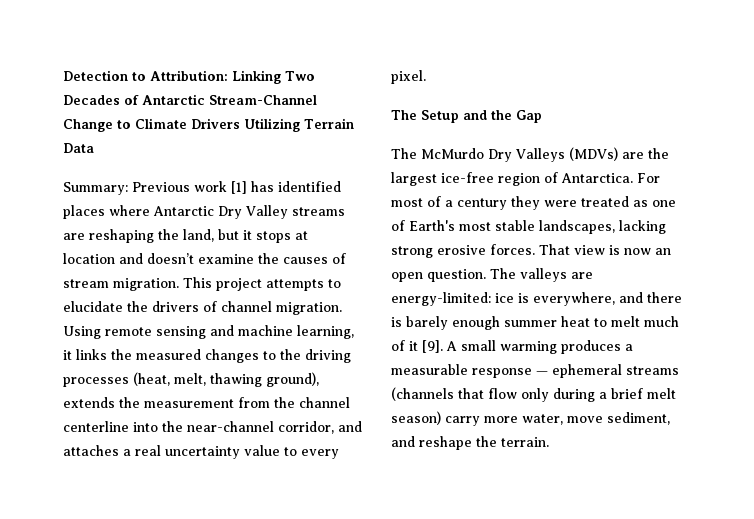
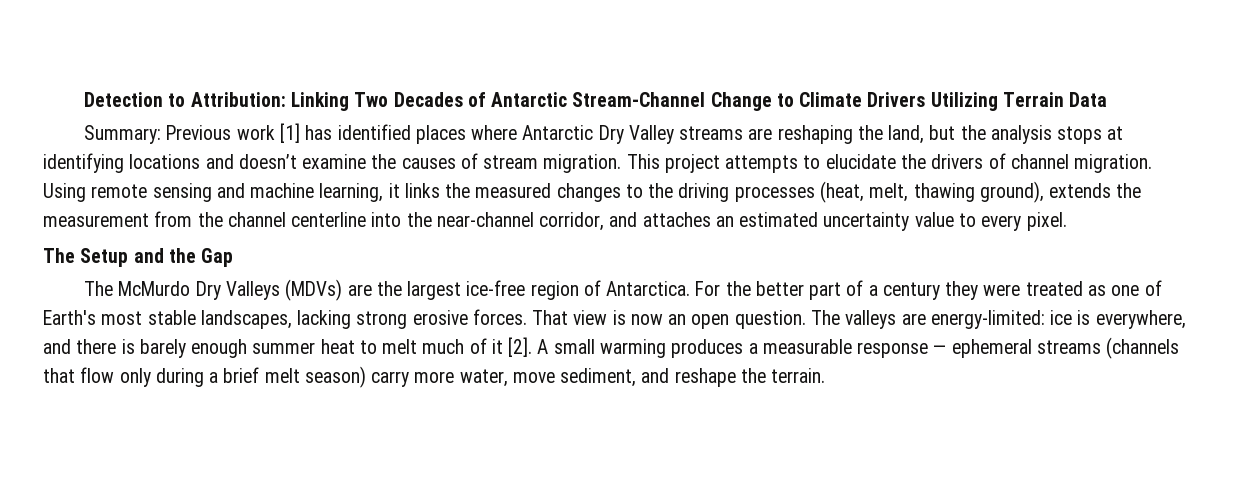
- Summary: Previous work [1] has identified places where Antarctic Dry Valley streams are reshaping the land, but it stops at location and doesn’t examine the causes of stream migration.
+ Summary: Previous work [1] has identified places where Antarctic Dry Valley streams are reshaping the land, but the analysis stops at identifying locations and doesn’t examine the causes of stream migration.
- Using remote sensing and machine learning, it links the measured changes to the driving processes (heat, melt, thawing ground), extends the measurement from the channel centerline into the near-channel corridor, and attaches a real uncertainty value to every pixel.
+ Using remote sensing and machine learning, it links the measured changes to the driving processes (heat, melt, thawing ground), extends the measurement from the channel centerline into the near-channel corridor, and attaches an estimated uncertainty value to every pixel.
- For most of a century they were treated as one of Earth's most stable landscapes, lacking strong erosive forces.
+ For the better part of a century they were treated as one of Earth's most stable landscapes, lacking strong erosive forces.
- The valleys are energy-limited: ice is everywhere, and there is barely enough summer heat to melt much of it [9].
+ The valleys are energy-limited: ice is everywhere, and there is barely enough summer heat to melt much of it [2].

